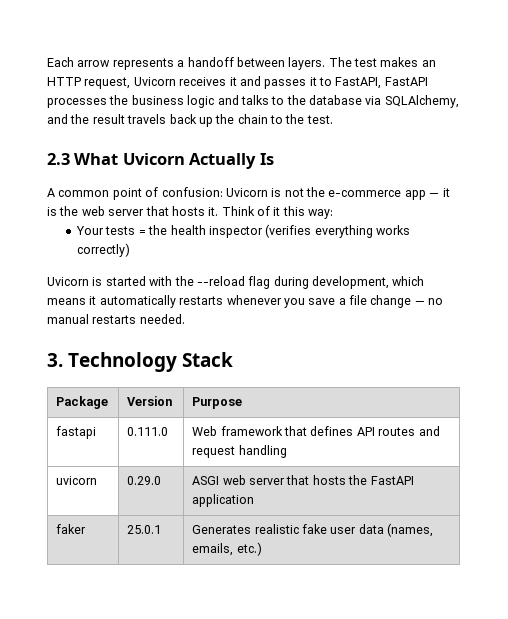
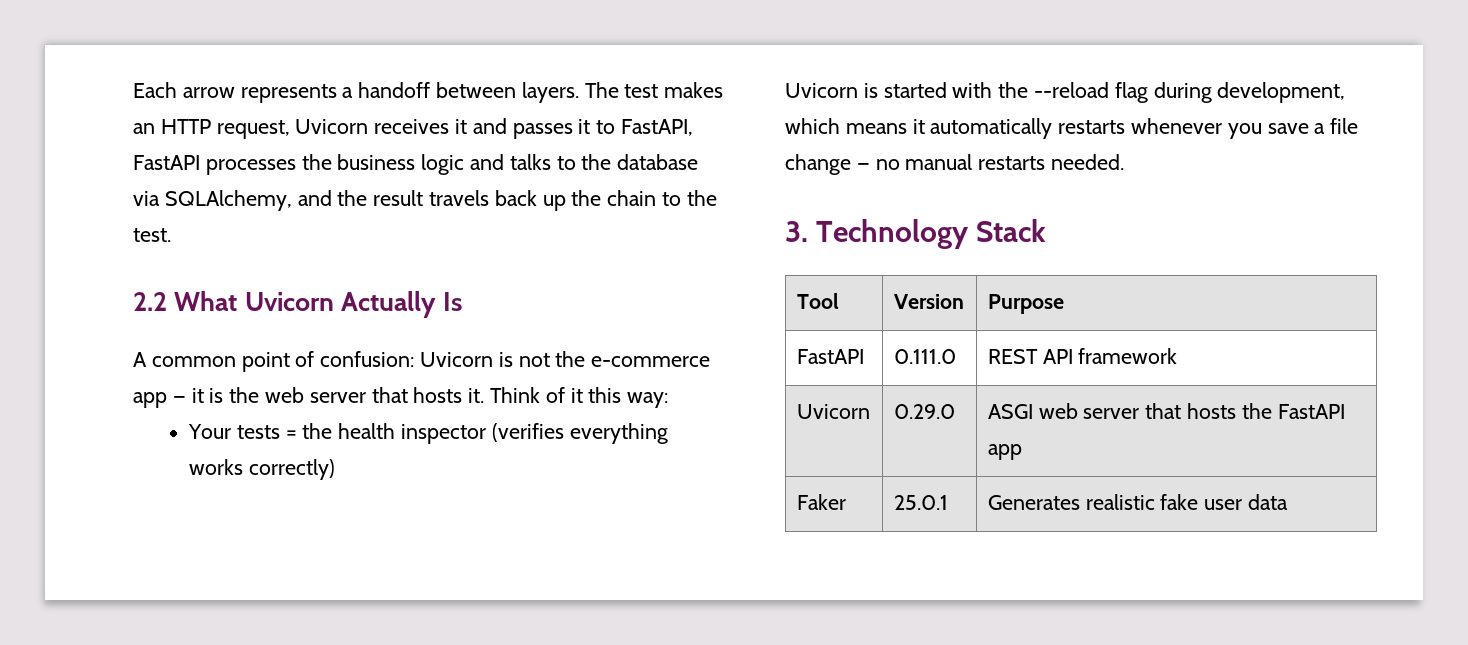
- 2.3 What Uvicorn Actually Is
+ 2.2 What Uvicorn Actually Is
- Package | Version | Purpose
+ Tool | Version | Purpose
- fastapi | 0.111.0 | Web framework that defines API routes and request handling
- uvicorn | 0.29.0 | ASGI web server that hosts the FastAPI application
- faker | 25.0.1 | Generates realistic fake user data (names, emails, etc.)
+ FastAPI | 0.111.0 | REST API framework
+ Uvicorn | 0.29.0 | ASGI web server that hosts the FastAPI app
+ Faker | 25.0.1 | Generates realistic fake user data

